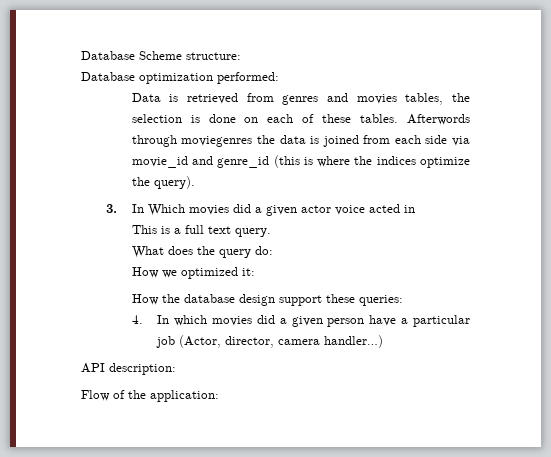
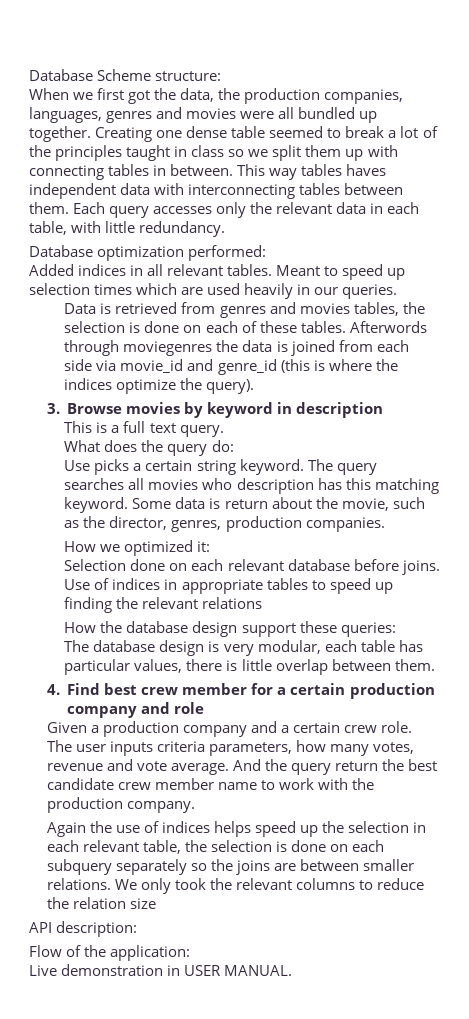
+ When we first got the data, the production companies, languages, genres and movies were all bundled up together. Creating one dense table seemed to break a lot of the principles taught in class so we split them up with connecting tables in between. This way tables haves independent data with interconnecting tables between them. Each query accesses only the relevant data in each table, with little redundancy.
  Database optimization performed:
+ Added indices in all relevant tables. Meant to speed up selection times which are used heavily in our queries.
- 3. In Which movies did a given actor voice acted in
+ 3. Browse movies by keyword in description
+ Use picks a certain string keyword. The query searches all movies who description has this matching keyword. Some data is return about the movie, such as the director, genres, production companies.
  How we optimized it:
+ Selection done on each relevant database before joins. Use of indices in appropriate tables to speed up finding the relevant relations
- 4. In which movies did a given person have a particular job (Actor, director, camera handler…)
+ The database design is very modular, each table has particular values, there is little overlap between them.
+ 4. Find best crew member for a certain production company and role
+ Given a production company and a certain crew role. The user inputs criteria parameters, how many votes, revenue and vote average. And the query return the best candidate crew member name to work with the production company.
+ Again the use of indices helps speed up the selection in each relevant table, the selection is done on each subquery separately so the joins are between smaller relations. We only took the relevant columns to reduce the relation size
+ Live demonstration in USER MANUAL.

